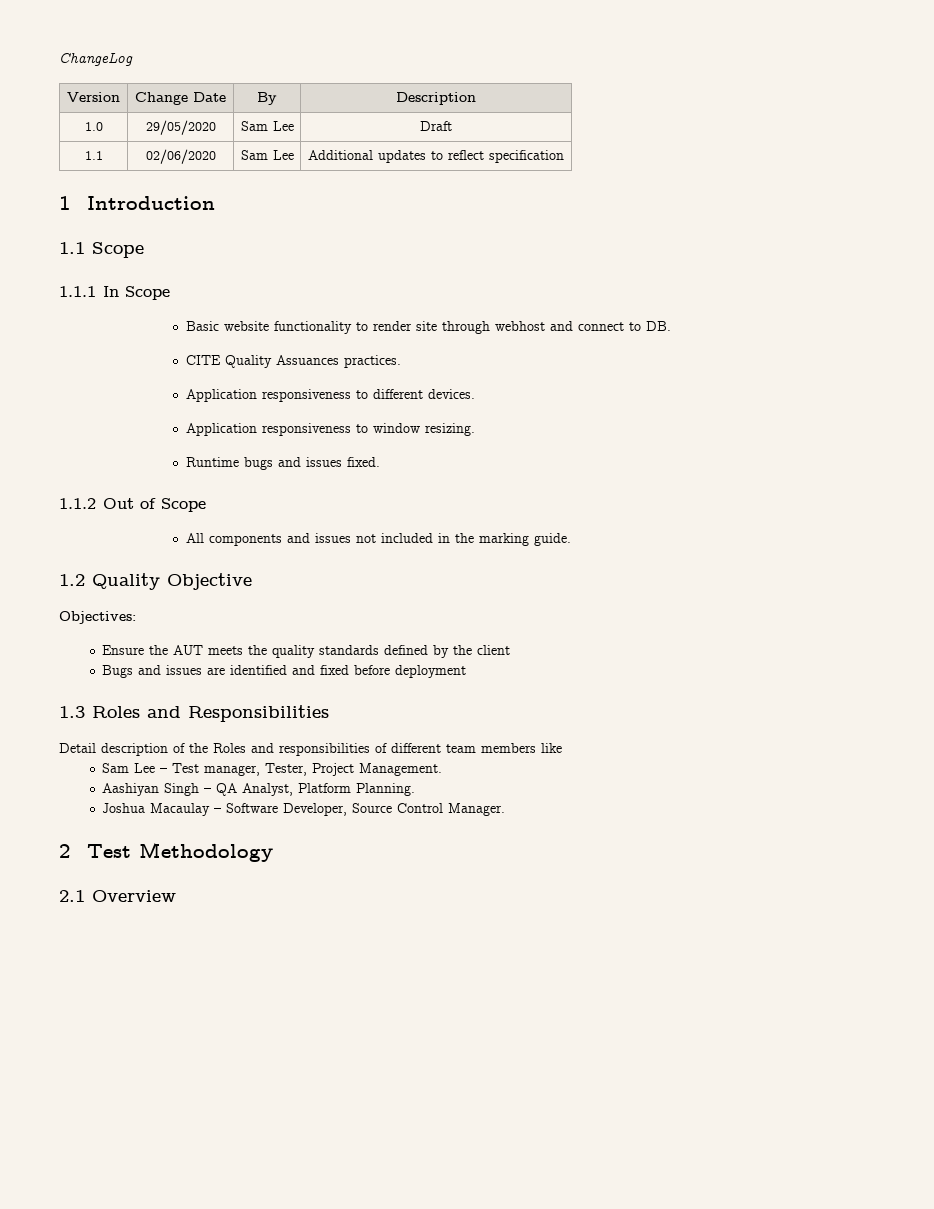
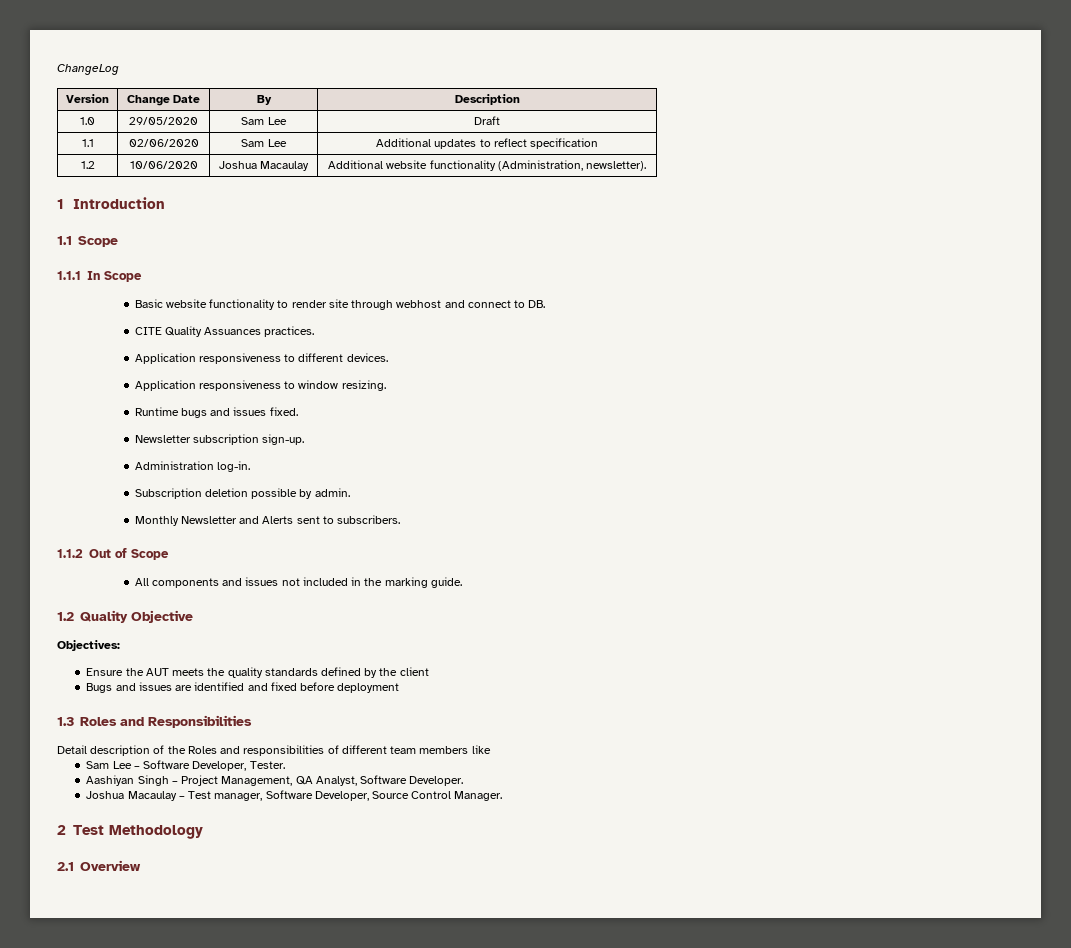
+ 1.2 | 10/06/2020 | Joshua Macaulay | Additional website functionality (Administration, newsletter).
+ Newsletter subscription sign-up.
+ Administration log-in.
+ Subscription deletion possible by admin.
+ Monthly Newsletter and Alerts sent to subscribers.
- Sam Lee – Test manager, Tester, Project Management.
- Aashiyan Singh – QA Analyst, Platform Planning.
+ Sam Lee – Software Developer, Tester.
+ Aashiyan Singh – Project Management, QA Analyst, Software Developer.
- Joshua Macaulay – Software Developer, Source Control Manager.
+ Joshua Macaulay – Test manager, Software Developer, Source Control Manager.

